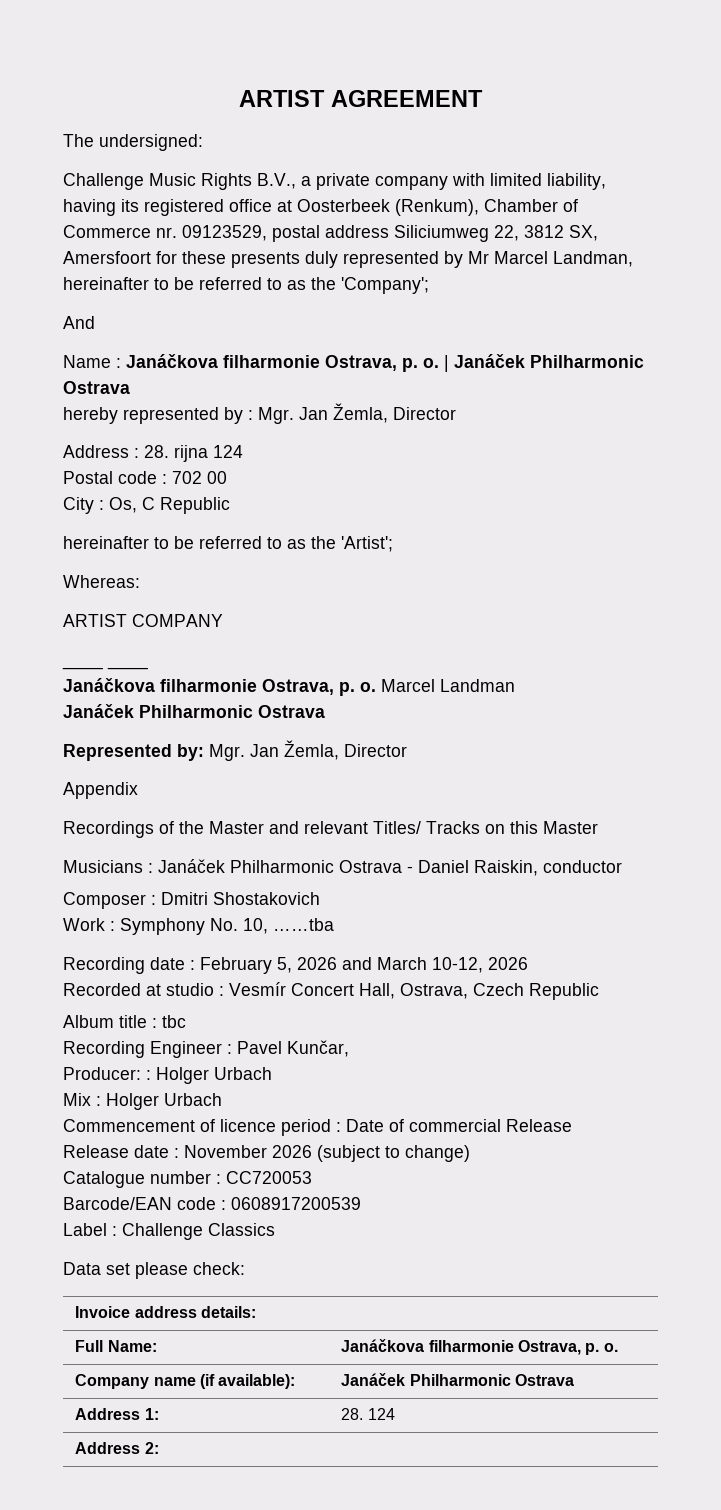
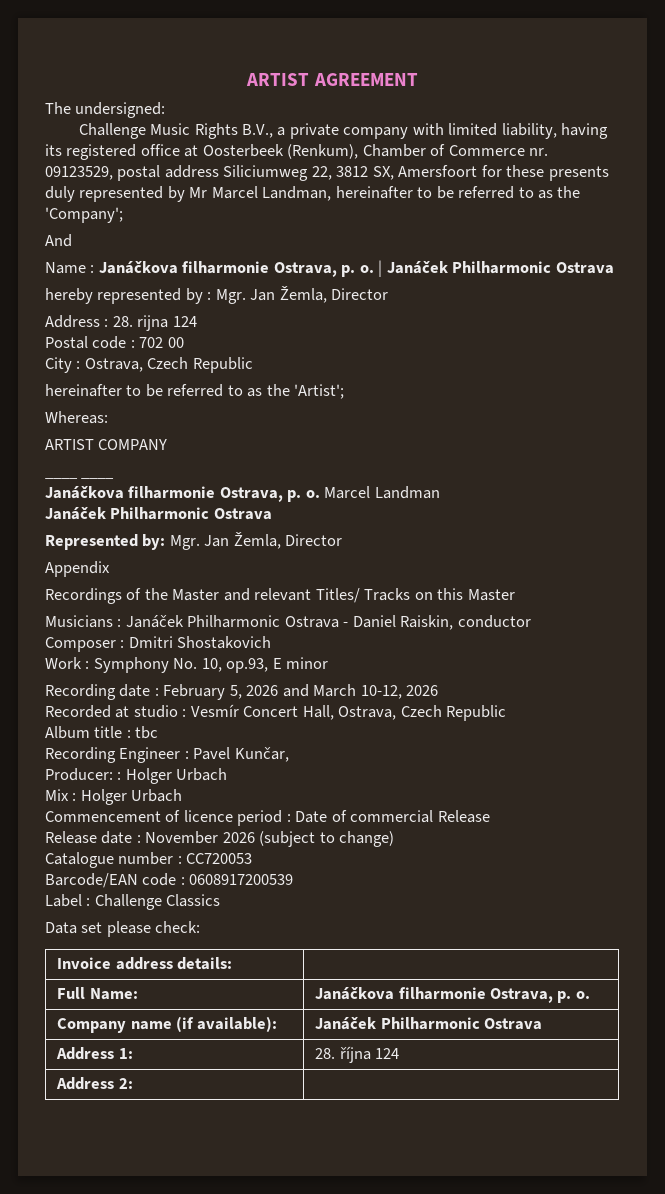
- City : Os, C Republic
+ City : Ostrava, Czech Republic
- Work : Symphony No. 10, ……tba
+ Work : Symphony No. 10, op.93, E minor
- Address 1: | 28. 124
+ Address 1: | 28. října 124

